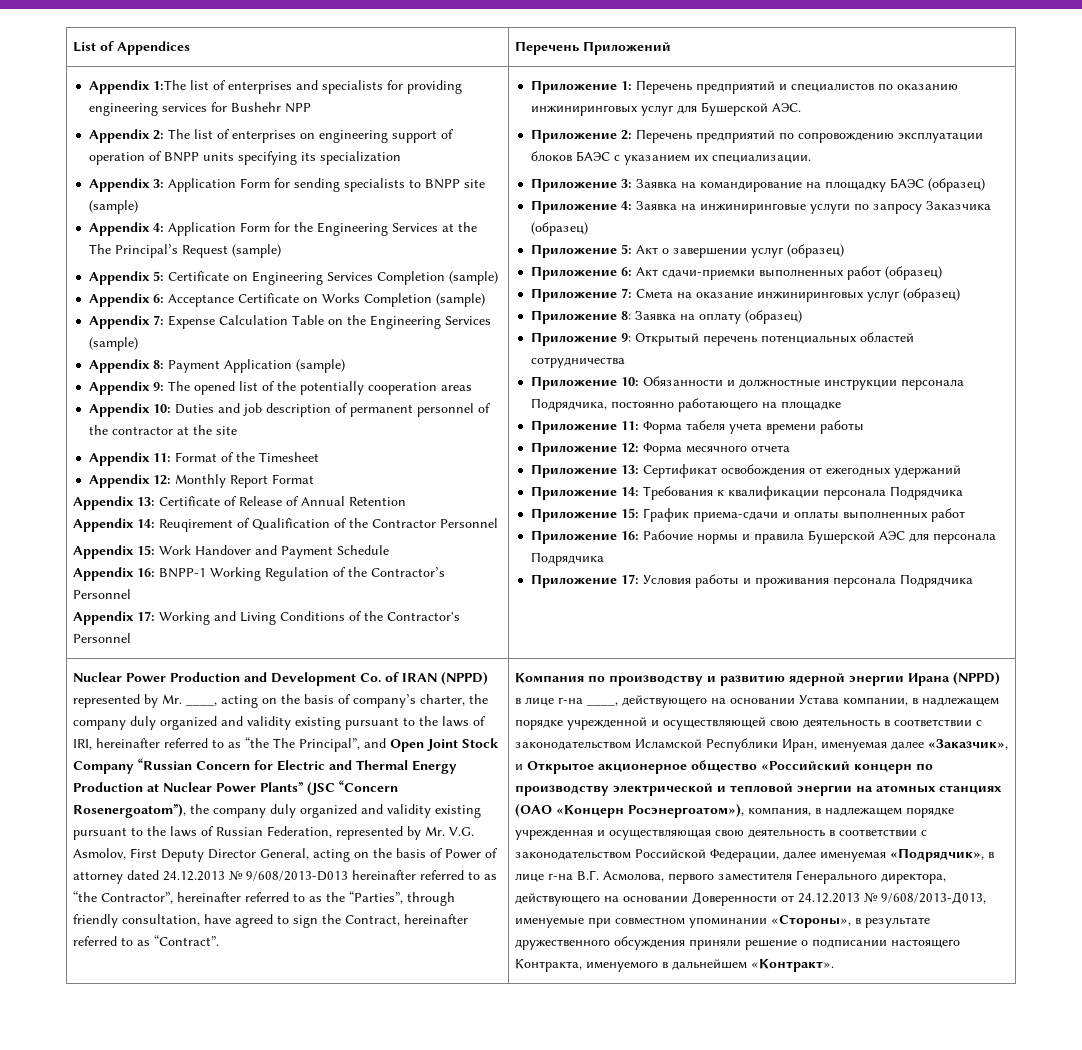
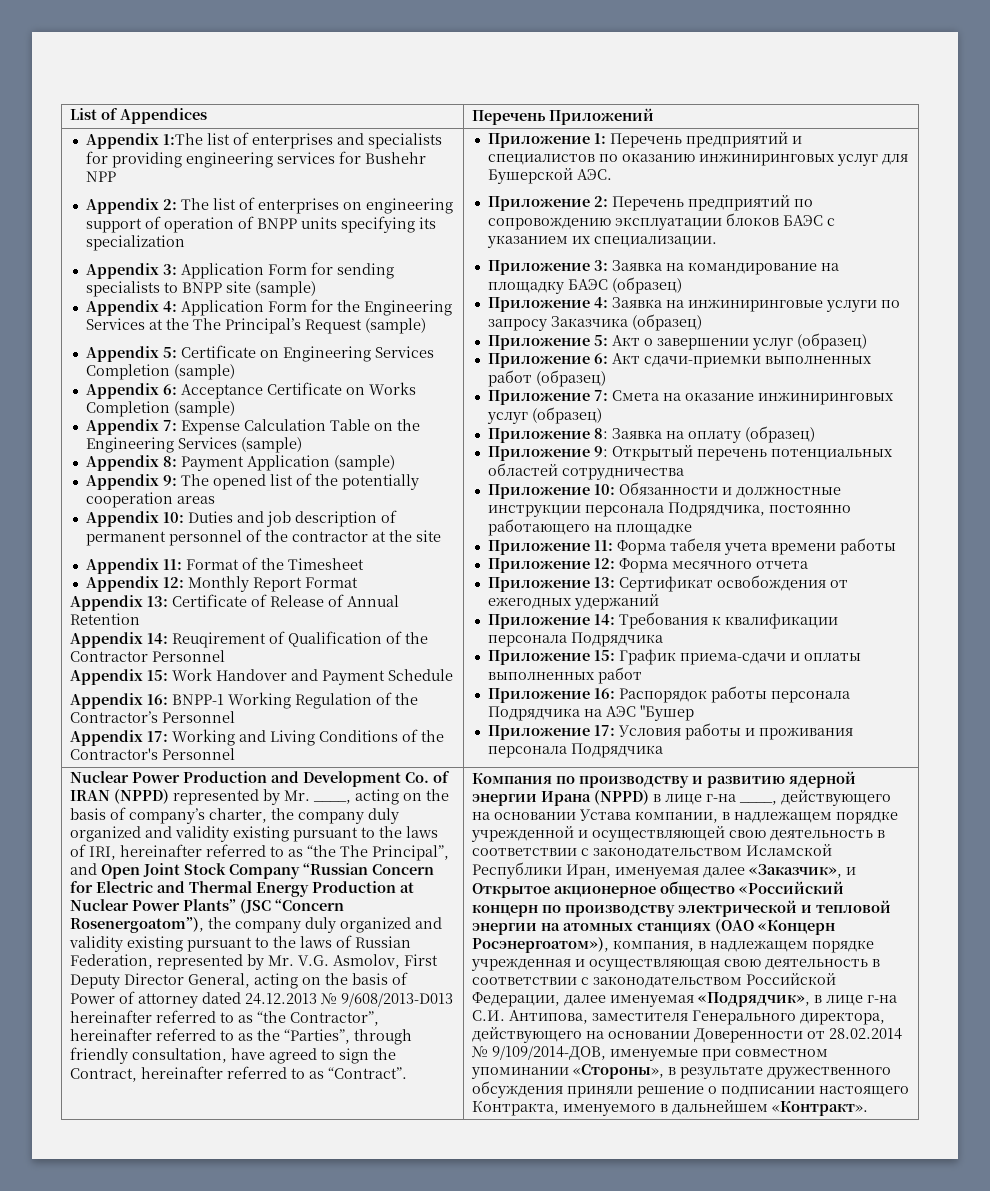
- Приложение 16: Рабочие нормы и правила Бушерской АЭС для персонала Подрядчика
+ Приложение 16: Распорядок работы персонала Подрядчика на АЭС "Бушер
- Компания по производству и развитию ядерной энергии Ирана (NPPD) в лице г-на ____, действующего на основании Устава компании, в надлежащем порядке учрежденной и осуществляющей свою деятельность в соответствии с законодательством Исламской Республики Иран, именуемая далее «Заказчик», и Открытое акционерное общество «Российский концерн по производству электрической и тепловой энергии на атомных станциях (ОАО «Концерн Росэнергоатом»), компания, в надлежащем порядке учрежденная и осуществляющая свою деятельность в соответствии с законодательством Российской Федерации, далее именуемая «Подрядчик», в лице г-на В.Г. Асмолова, первого заместителя Генерального директора, действующего на основании Доверенности от 24.12.2013 № 9/608/2013-Д013, именуемые при совместном упоминании «Стороны», в результате дружественного обсуждения приняли решение о подписании настоящего Контракта, именуемого в дальнейшем «Контракт».
+ Компания по производству и развитию ядерной энергии Ирана (NPPD) в лице г-на ____, действующего на основании Устава компании, в надлежащем порядке учрежденной и осуществляющей свою деятельность в соответствии с законодательством Исламской Республики Иран, именуемая далее «Заказчик», и Открытое акционерное общество «Российский концерн по производству электрической и тепловой энергии на атомных станциях (ОАО «Концерн Росэнергоатом»), компания, в надлежащем порядке учрежденная и осуществляющая свою деятельность в соответствии с законодательством Российской Федерации, далее именуемая «Подрядчик», в лице г-на С.И. Антипова, заместителя Генерального директора, действующего на основании Доверенности от 28.02.2014 № 9/109/2014-ДОВ, именуемые при совместном упоминании «Стороны», в результате дружественного обсуждения приняли решение о подписании настоящего Контракта, именуемого в дальнейшем «Контракт».

